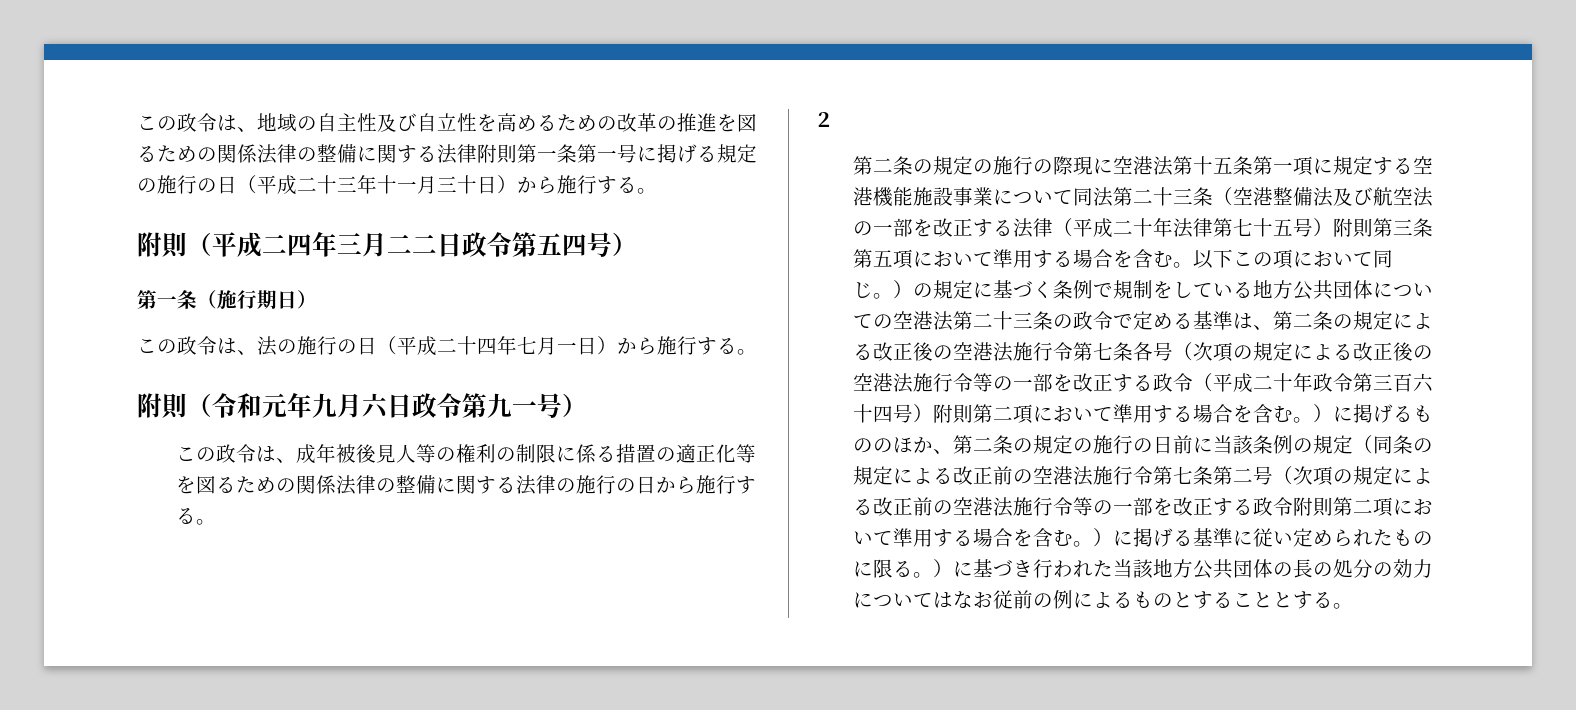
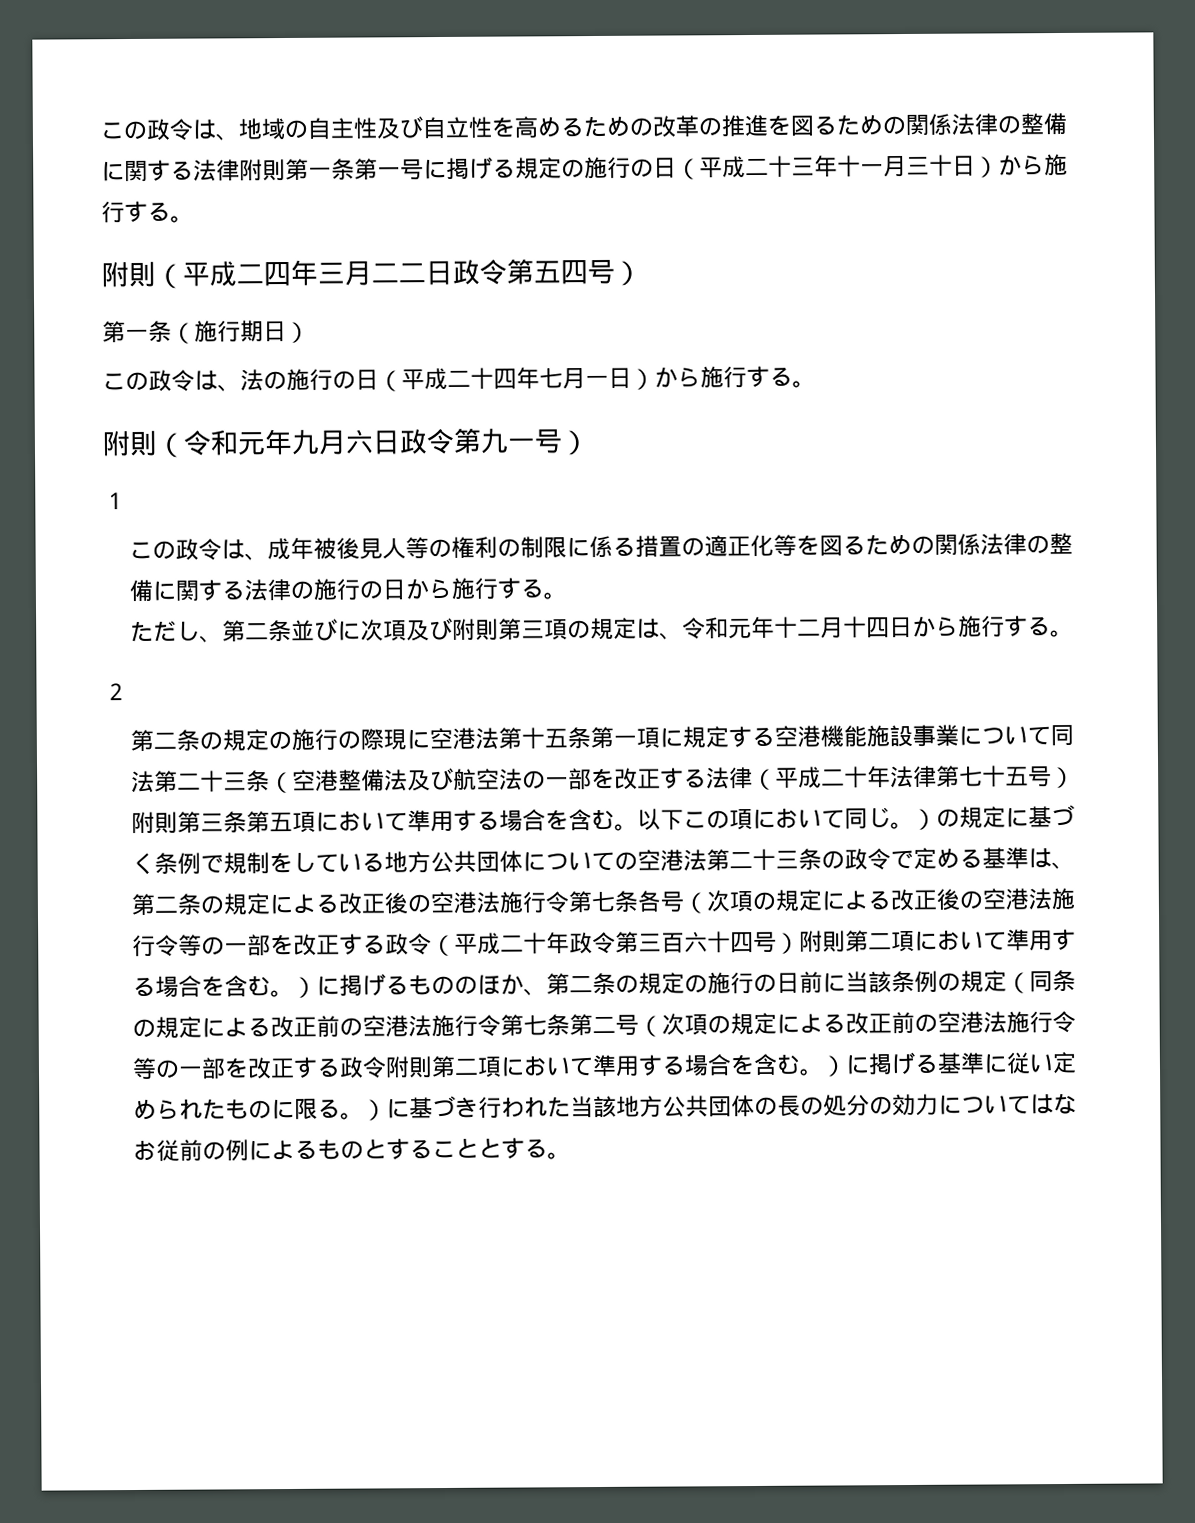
+ １
+ ただし、第二条並びに次項及び附則第三項の規定は、令和元年十二月十四日から施行する。

